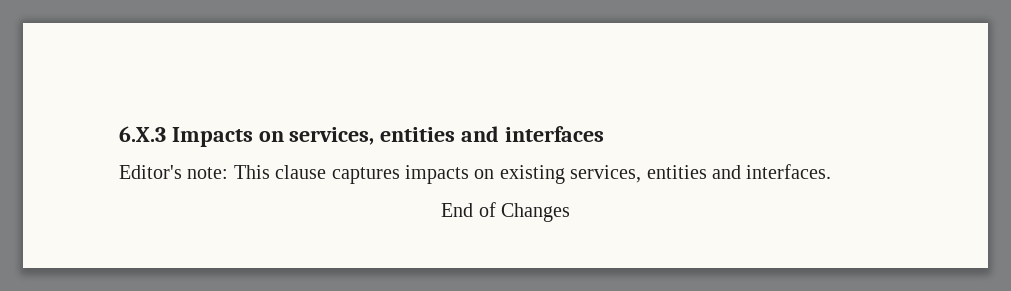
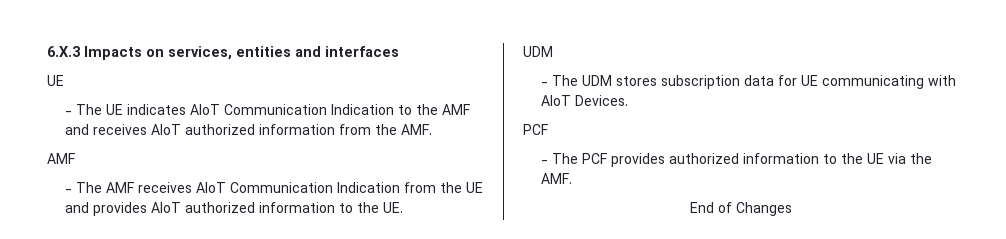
  6.X.3 Impacts on services, entities and interfaces
- Editor's note: This clause captures impacts on existing services, entities and interfaces.
+ UE
+ - The UE indicates AIoT Communication Indication to the AMF and receives AIoT authorized information from the AMF.
+ AMF
+ - The AMF receives AIoT Communication Indication from the UE and provides AIoT authorized information to the UE.
+ UDM
+ - The UDM stores subscription data for UE communicating with AIoT Devices.
+ PCF
+ - The PCF provides authorized information to the UE via the AMF.

